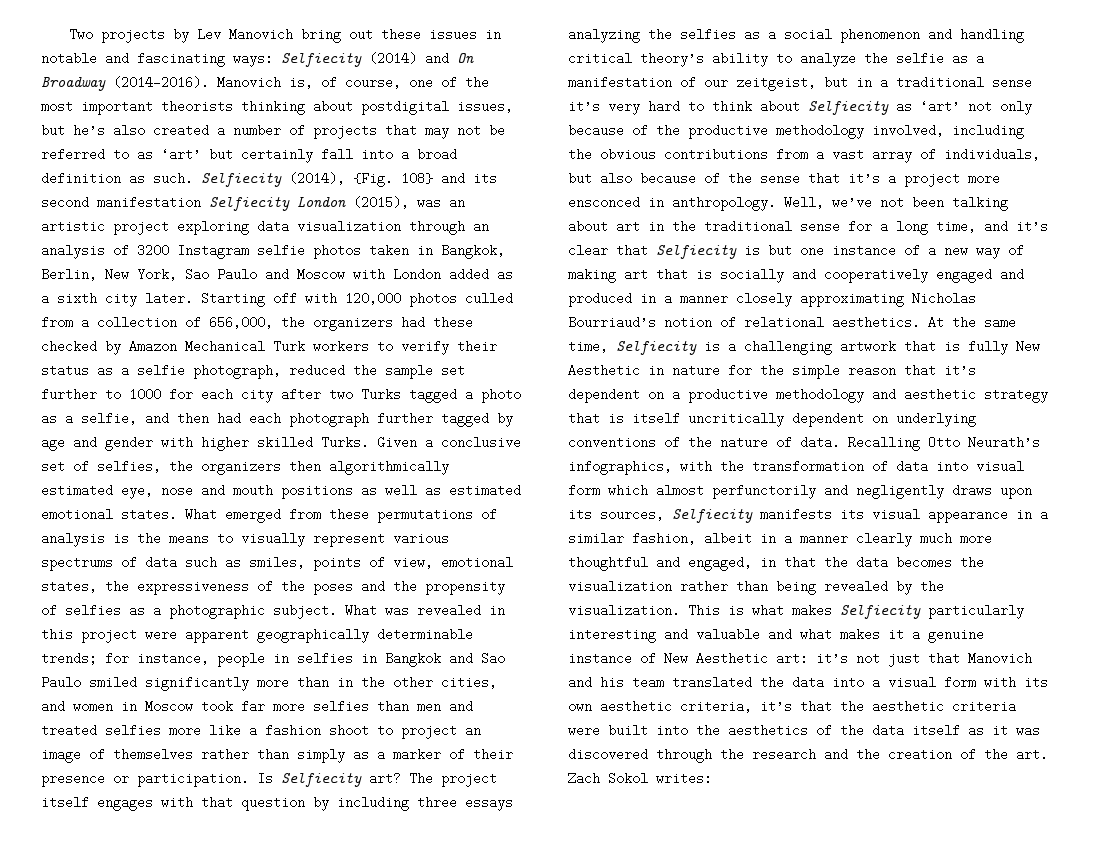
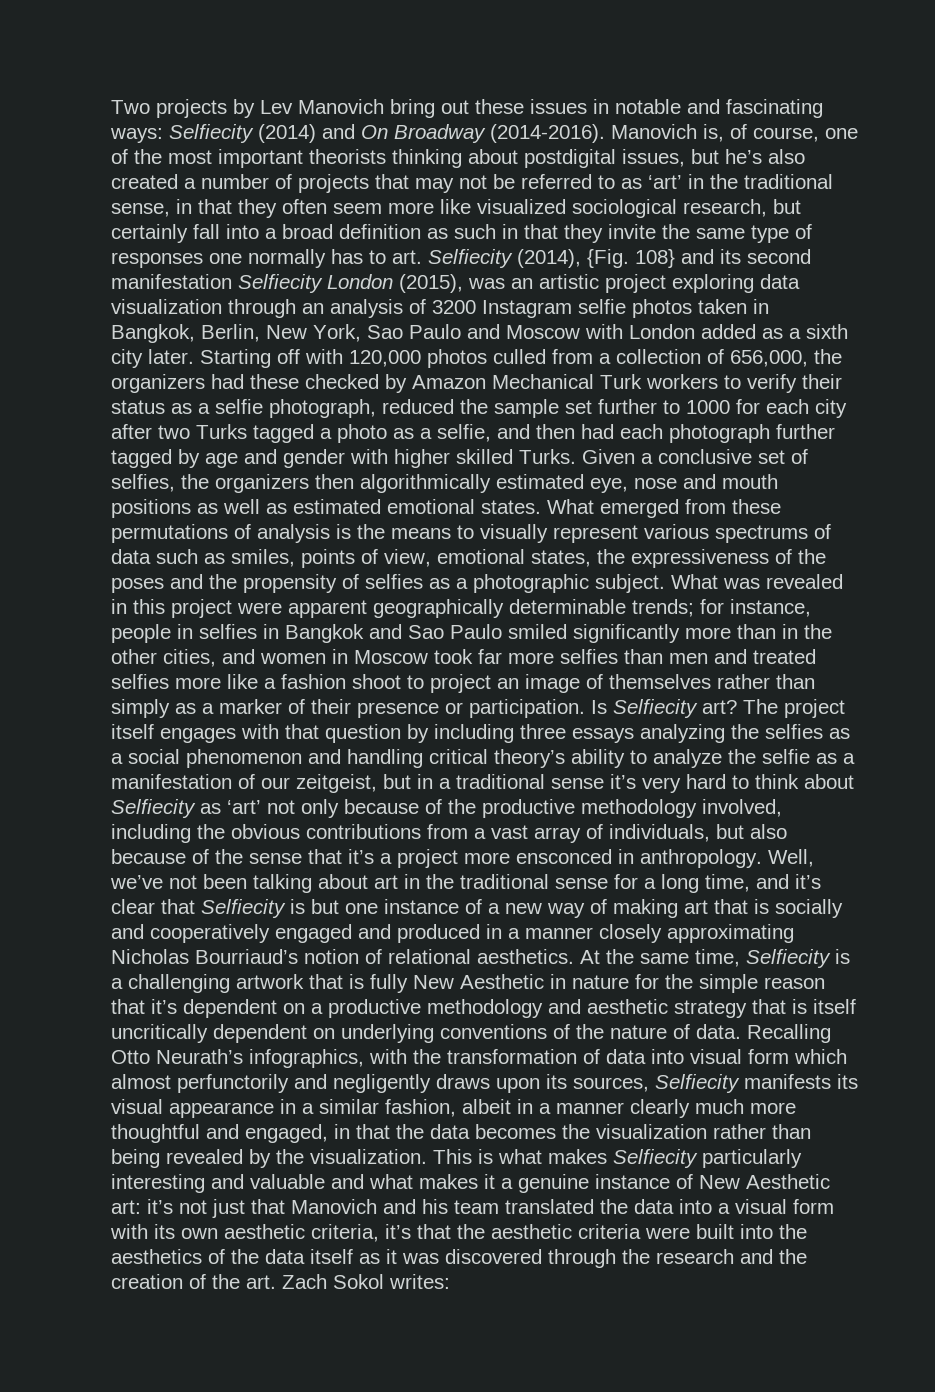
- Manovich is, of course, one of the most important theorists thinking about postdigital issues, but he’s also created a number of projects that may not be referred to as ‘art’ but certainly fall into a broad definition as such. Selfiecity (2014), {Fig.
+ Manovich is, of course, one of the most important theorists thinking about postdigital issues, but he’s also created a number of projects that may not be referred to as ‘art’ in the traditional sense, in that they often seem more like visualized sociological research, but certainly fall into a broad definition as such in that they invite the same type of responses one normally has to art. Selfiecity (2014), {Fig.

